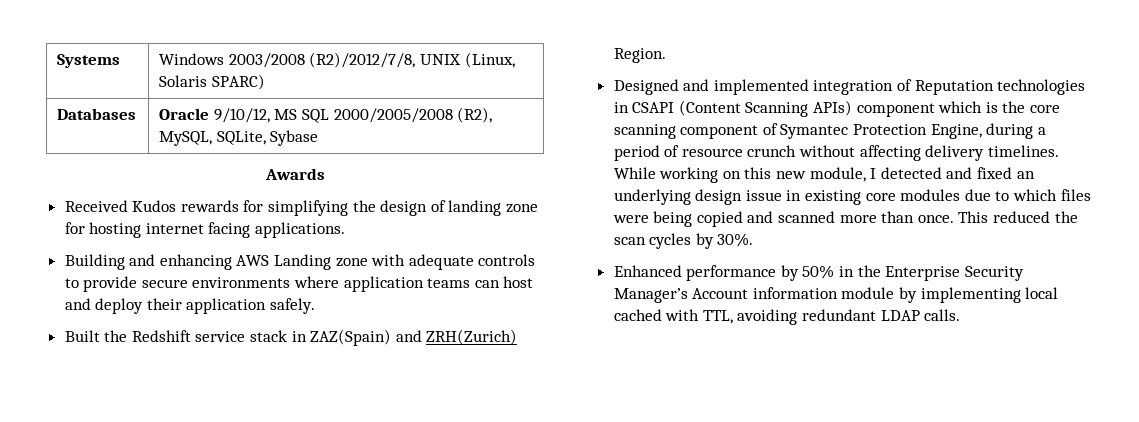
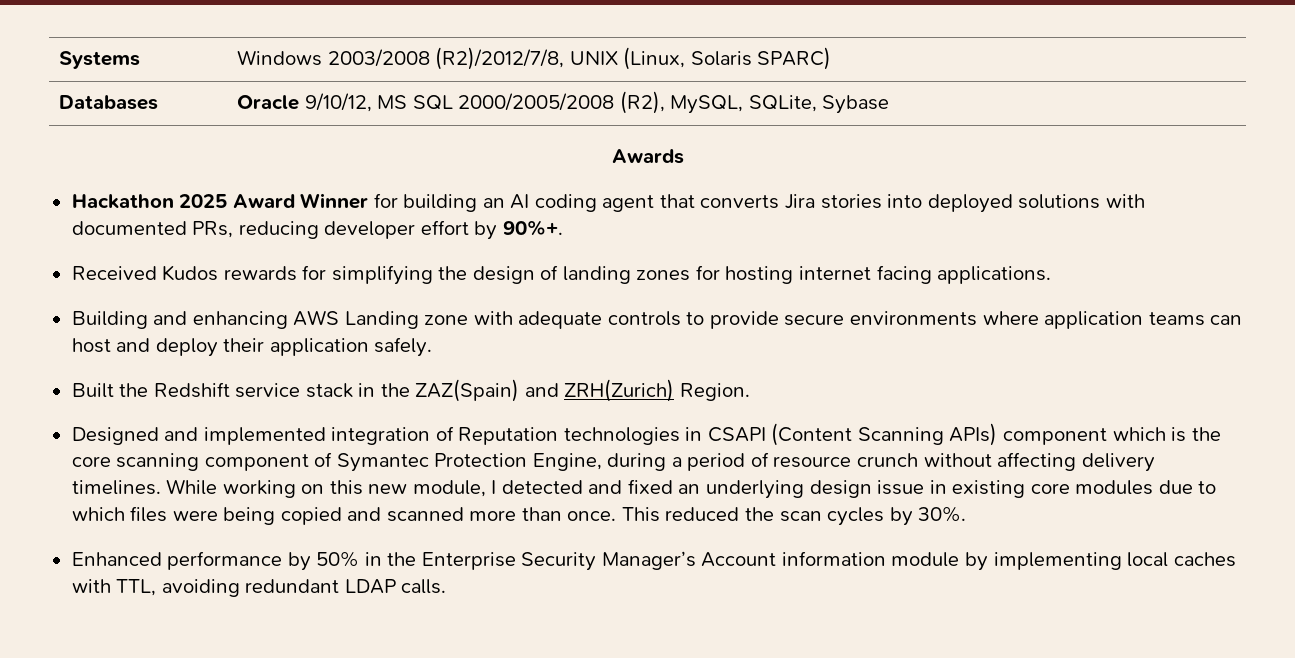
+ Hackathon 2025 Award Winner for building an AI coding agent that converts Jira stories into deployed solutions with documented PRs, reducing developer effort by 90%+.
- Received Kudos rewards for simplifying the design of landing zone for hosting internet facing applications.
+ Received Kudos rewards for simplifying the design of landing zones for hosting internet facing applications.
- Built the Redshift service stack in ZAZ(Spain) and ZRH(Zurich) Region.
+ Built the Redshift service stack in the ZAZ(Spain) and ZRH(Zurich) Region.
- Enhanced performance by 50% in the Enterprise Security Manager’s Account information module by implementing local cached with TTL, avoiding redundant LDAP calls.
+ Enhanced performance by 50% in the Enterprise Security Manager’s Account information module by implementing local caches with TTL, avoiding redundant LDAP calls.

